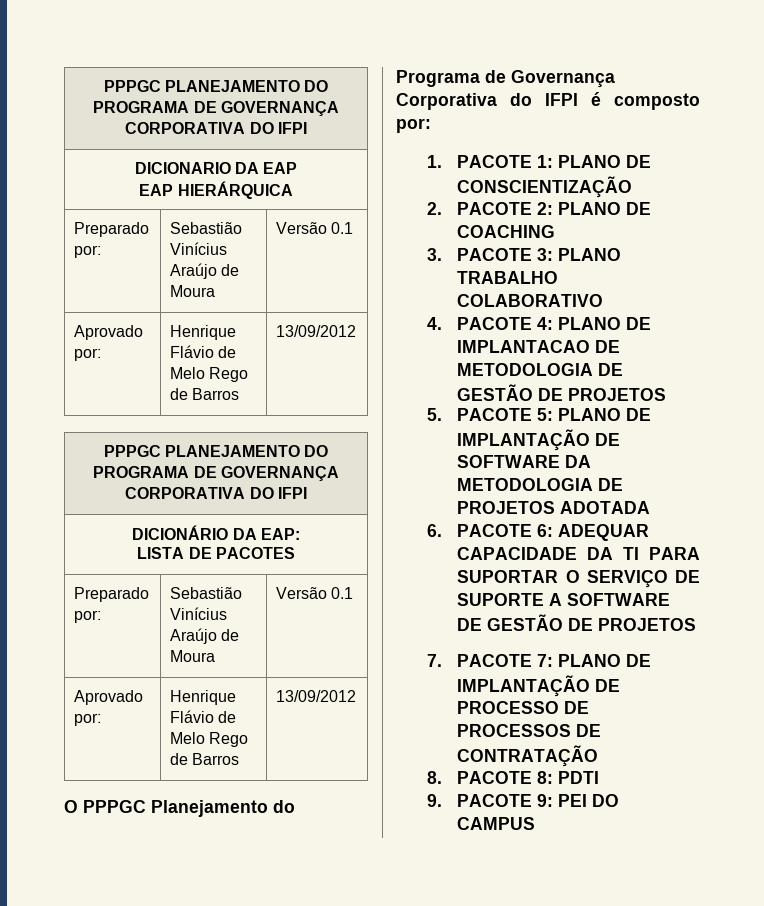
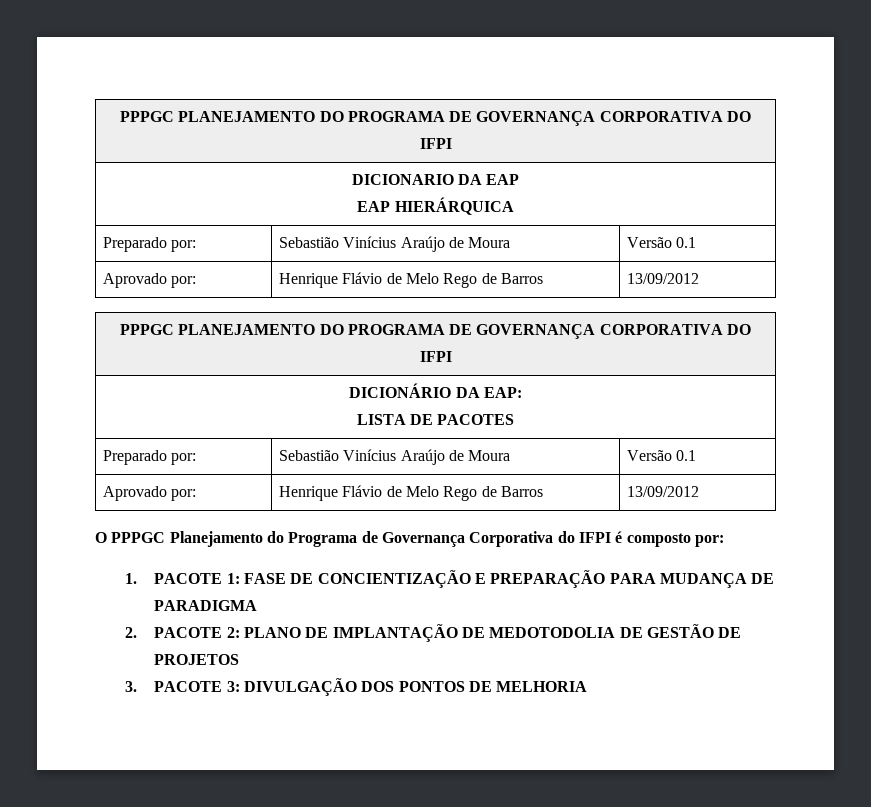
- 1. PACOTE 1: PLANO DE CONSCIENTIZAÇÃO
+ 1. PACOTE 1: FASE DE CONCIENTIZAÇÃO E PREPARAÇÃO PARA MUDANÇA DE PARADIGMA
- 2. PACOTE 2: PLANO DE COACHING
- 3. PACOTE 3: PLANO TRABALHO COLABORATIVO
- 4. PACOTE 4: PLANO DE IMPLANTACAO DE METODOLOGIA DE GESTÃO DE PROJETOS
- 5. PACOTE 5: PLANO DE IMPLANTAÇÃO DE SOFTWARE DA METODOLOGIA DE PROJETOS ADOTADA
- 6. PACOTE 6: ADEQUAR CAPACIDADE DA TI PARA SUPORTAR O SERVIÇO DE SUPORTE A SOFTWARE DE GESTÃO DE PROJETOS
- 7. PACOTE 7: PLANO DE IMPLANTAÇÃO DE PROCESSO DE PROCESSOS DE CONTRATAÇÃO
- 8. PACOTE 8: PDTI
- 9. PACOTE 9: PEI DO CAMPUS
+ 2. PACOTE 2: PLANO DE IMPLANTAÇÃO DE MEDOTODOLIA DE GESTÃO DE PROJETOS
+ 3. PACOTE 3: DIVULGAÇÃO DOS PONTOS DE MELHORIA

